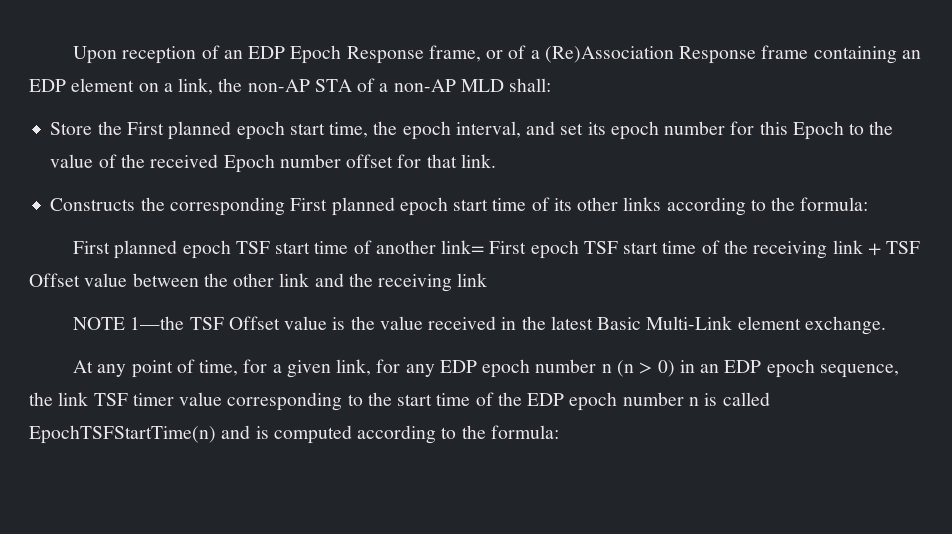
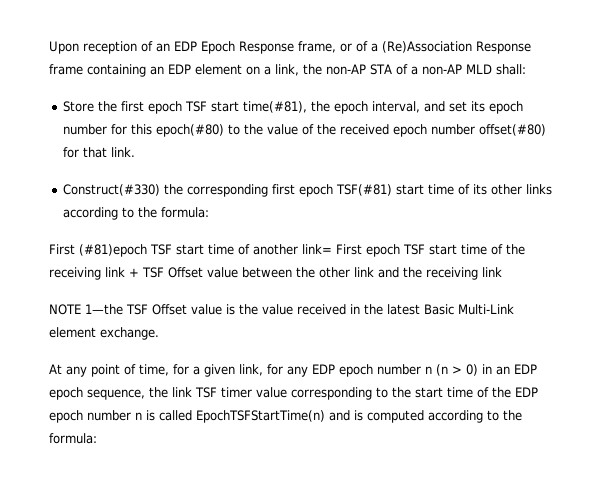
- Store the First planned epoch start time, the epoch interval, and set its epoch number for this Epoch to the value of the received Epoch number offset for that link.
+ Store the first epoch TSF start time(#81), the epoch interval, and set its epoch number for this epoch(#80) to the value of the received epoch number offset(#80) for that link.
- Constructs the corresponding First planned epoch start time of its other links according to the formula:
+ Construct(#330) the corresponding first epoch TSF(#81) start time of its other links according to the formula:
- First planned epoch TSF start time of another link= First epoch TSF start time of the receiving link + TSF Offset value between the other link and the receiving link
+ First (#81)epoch TSF start time of another link= First epoch TSF start time of the receiving link + TSF Offset value between the other link and the receiving link

